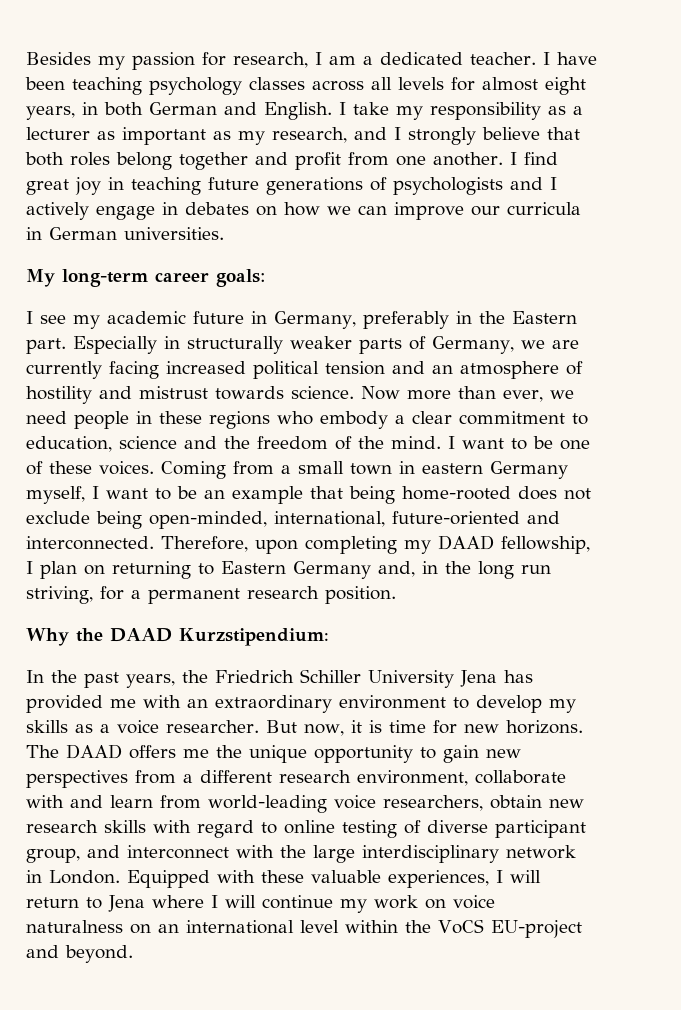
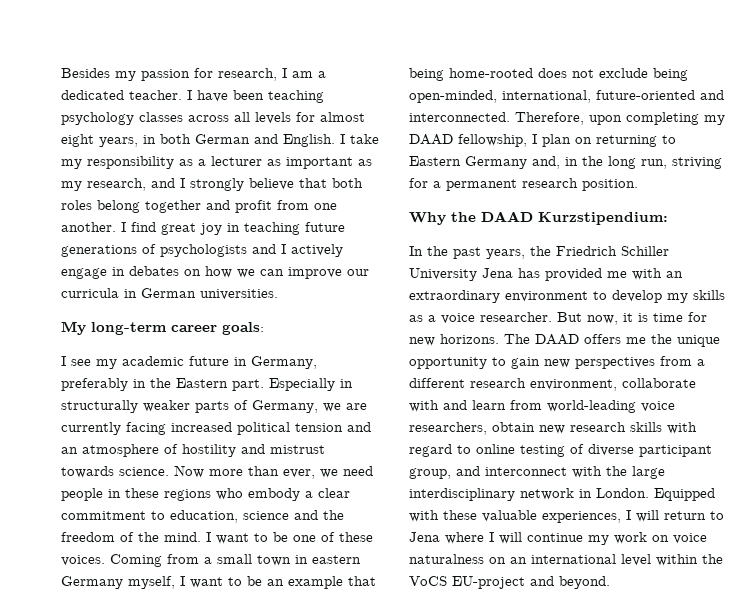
- Therefore, upon completing my DAAD fellowship, I plan on returning to Eastern Germany and, in the long run striving, for a permanent research position.
+ Therefore, upon completing my DAAD fellowship, I plan on returning to Eastern Germany and, in the long run, striving for a permanent research position.

